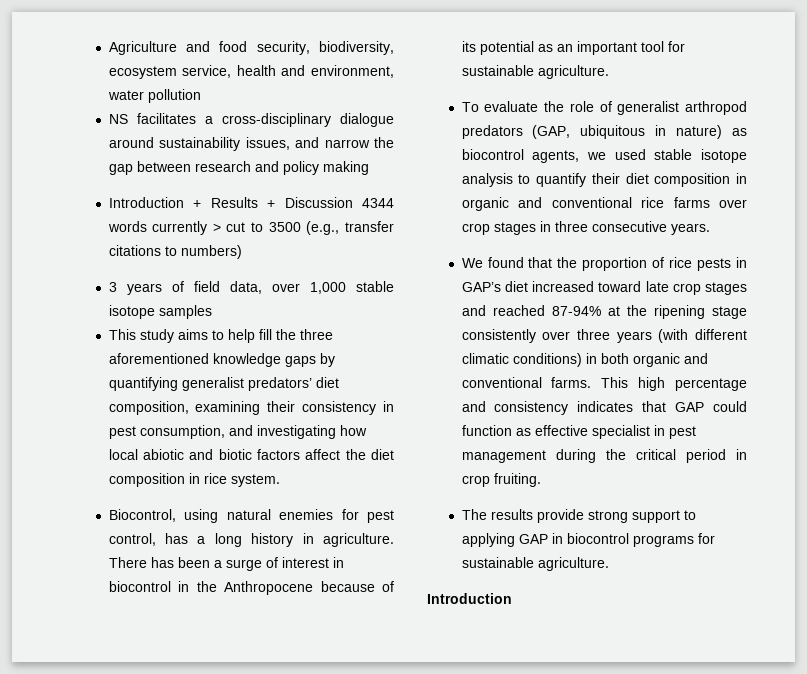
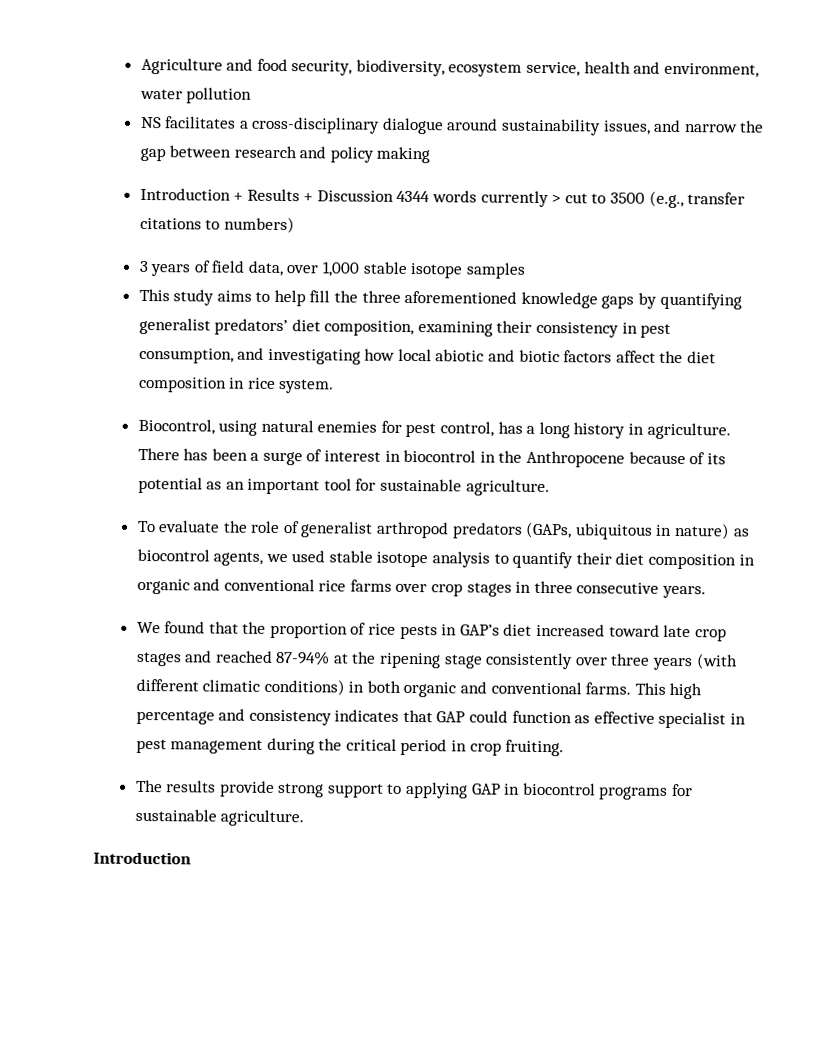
- To evaluate the role of generalist arthropod predators (GAP, ubiquitous in nature) as biocontrol agents, we used stable isotope analysis to quantify their diet composition in organic and conventional rice farms over crop stages in three consecutive years.
+ To evaluate the role of generalist arthropod predators (GAPs, ubiquitous in nature) as biocontrol agents, we used stable isotope analysis to quantify their diet composition in organic and conventional rice farms over crop stages in three consecutive years.

